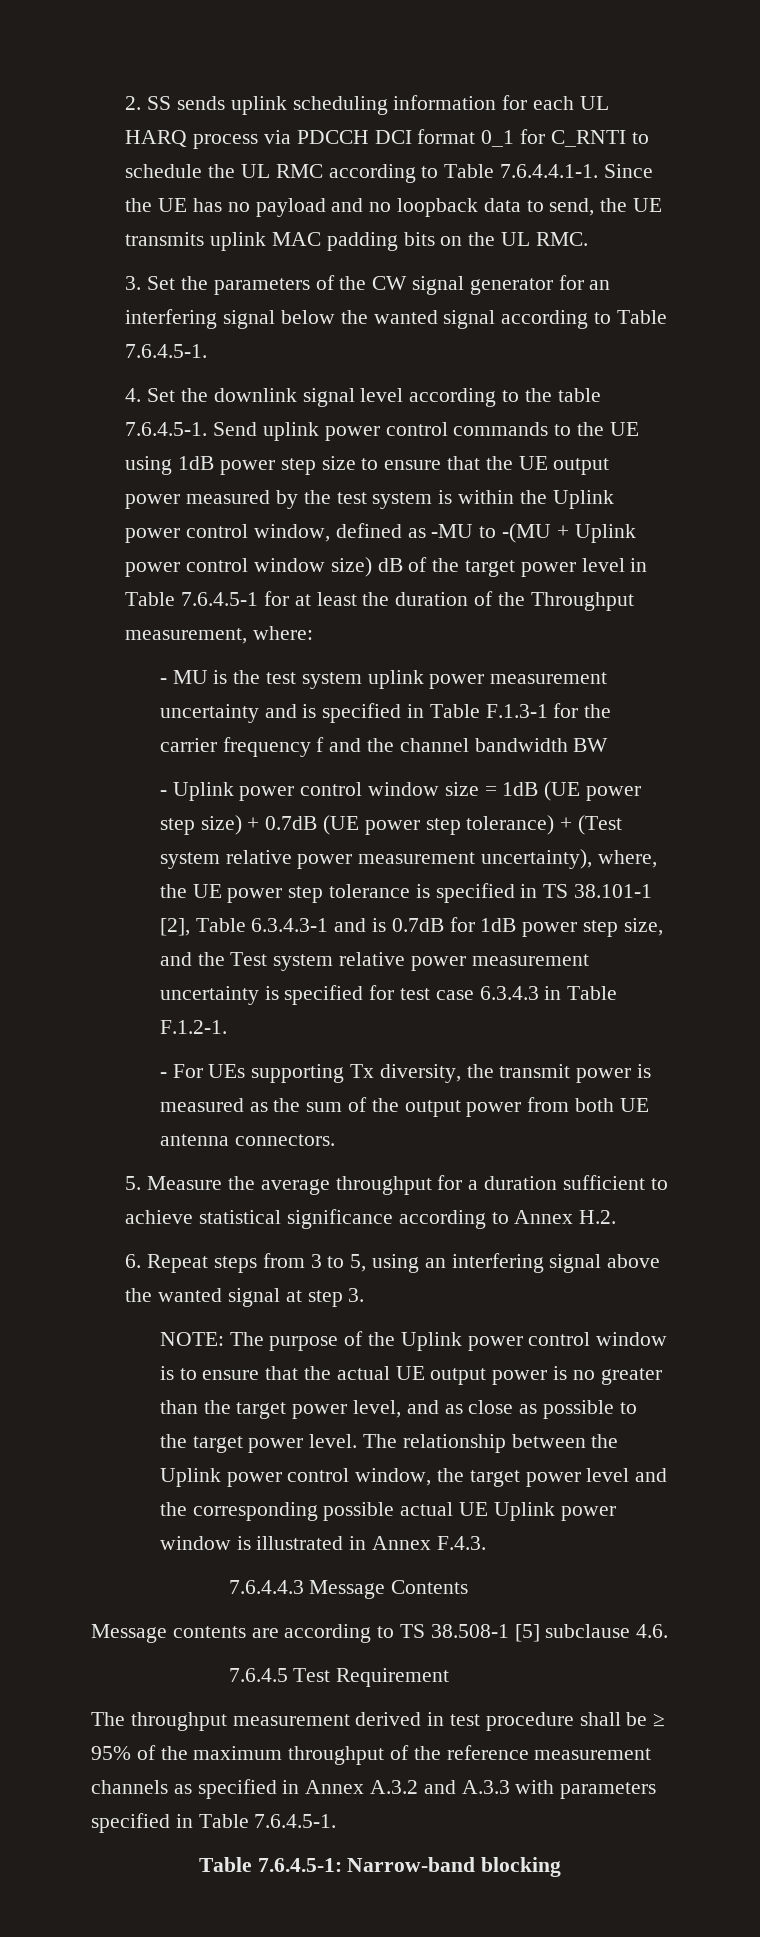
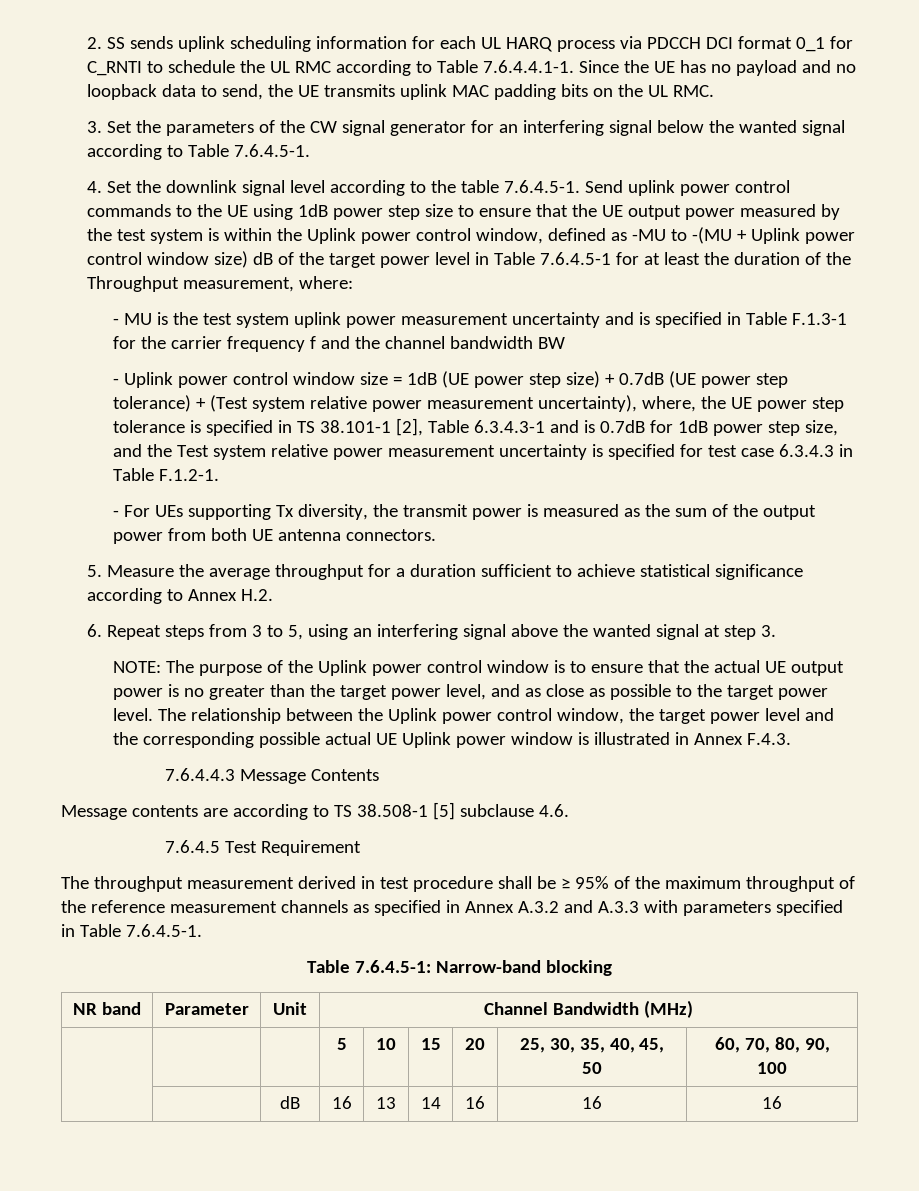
+ NR band | Parameter | Unit | Channel Bandwidth (MHz)
+ | | | 5 | 10 | 15 | 20 | 25, 30, 35, 40, 45, 50 | 60, 70, 80, 90, 100
+ | | dB | 16 | 13 | 14 | 16 | 16 | 16

